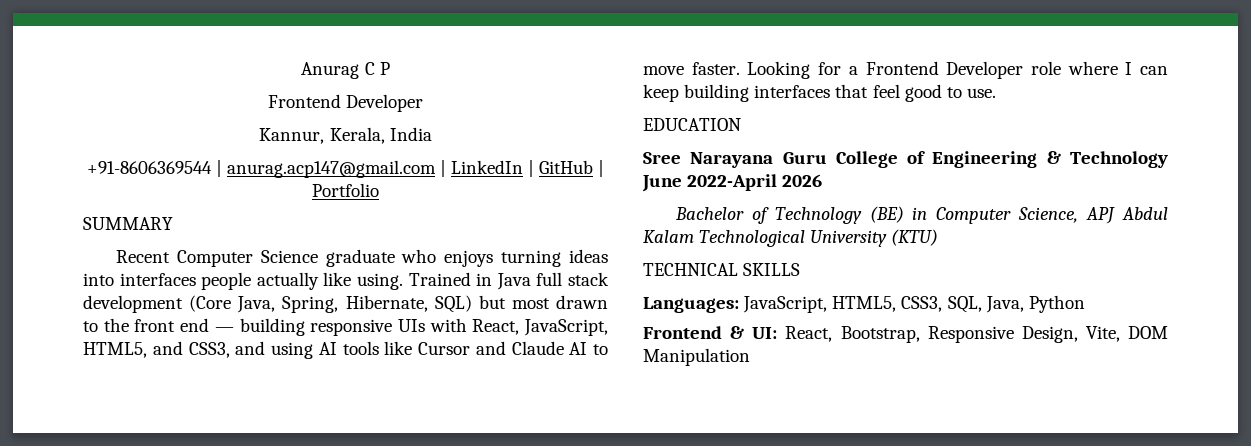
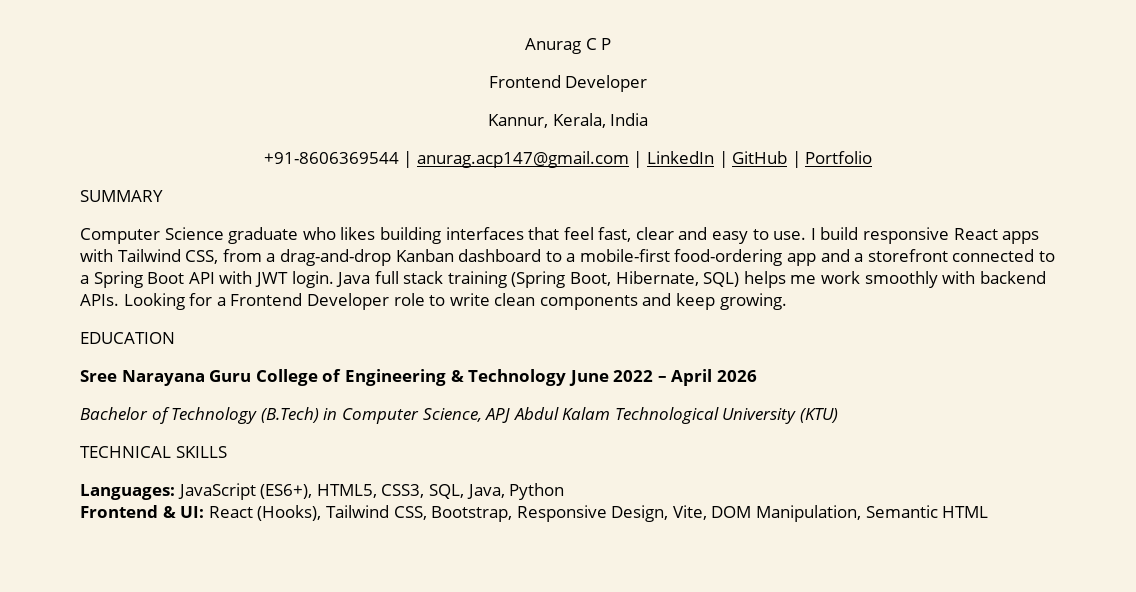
- Recent Computer Science graduate who enjoys turning ideas into interfaces people actually like using. Trained in Java full stack development (Core Java, Spring, Hibernate, SQL) but most drawn to the front end — building responsive UIs with React, JavaScript, HTML5, and CSS3, and using AI tools like Cursor and Claude AI to move faster.
+ Computer Science graduate who likes building interfaces that feel fast, clear and easy to use. I build responsive React apps with Tailwind CSS, from a drag-and-drop Kanban dashboard to a mobile-first food-ordering app and a storefront connected to a Spring Boot API with JWT login. Java full stack training (Spring Boot, Hibernate, SQL) helps me work smoothly with backend APIs.
- Looking for a Frontend Developer role where I can keep building interfaces that feel good to use.
+ Looking for a Frontend Developer role to write clean components and keep growing.
- Sree Narayana Guru College of Engineering & Technology June 2022-April 2026
+ Sree Narayana Guru College of Engineering & Technology June 2022 – April 2026
- Bachelor of Technology (BE) in Computer Science, APJ Abdul Kalam Technological University (KTU)
+ Bachelor of Technology (B.Tech) in Computer Science, APJ Abdul Kalam Technological University (KTU)
- Languages: JavaScript, HTML5, CSS3, SQL, Java, Python
+ Languages: JavaScript (ES6+), HTML5, CSS3, SQL, Java, Python
- Frontend & UI: React, Bootstrap, Responsive Design, Vite, DOM Manipulation
+ Frontend & UI: React (Hooks), Tailwind CSS, Bootstrap, Responsive Design, Vite, DOM Manipulation, Semantic HTML

